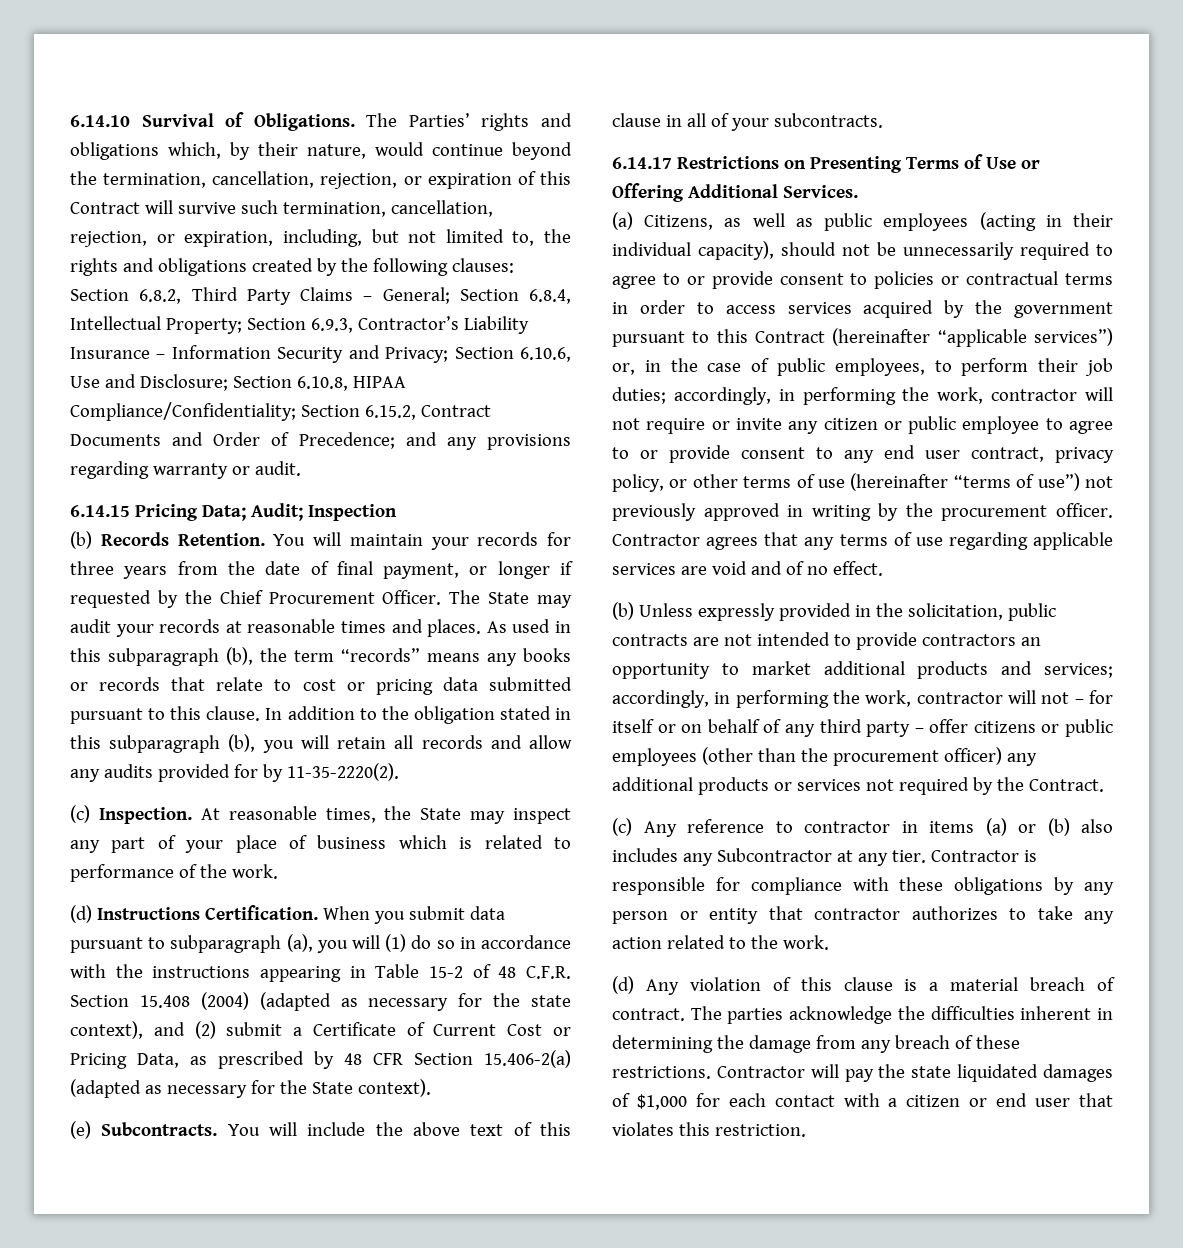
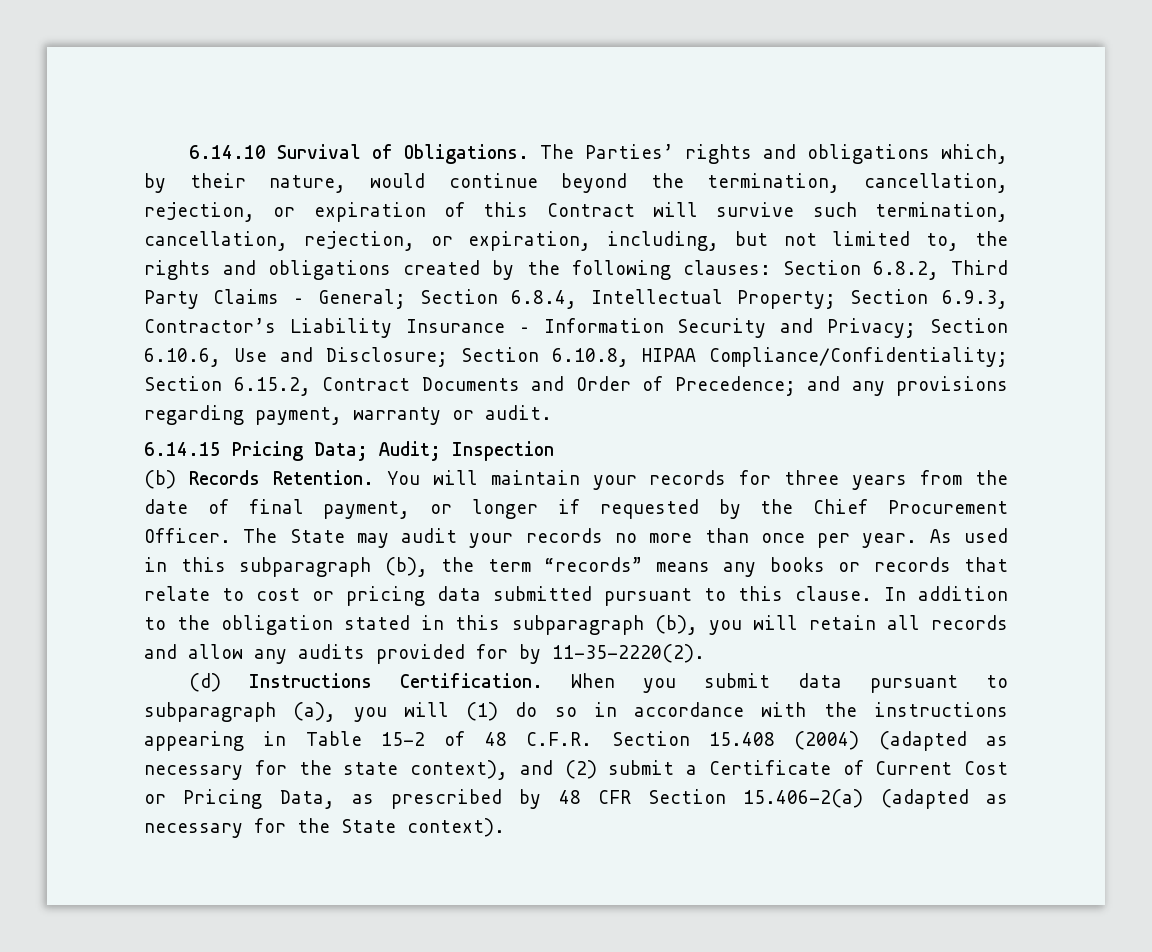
- and any provisions regarding warranty or audit.
+ and any provisions regarding payment, warranty or audit.
- The State may audit your records at reasonable times and places.
+ The State may audit your records no more than once per year.
- (c) Inspection. At reasonable times, the State may inspect any part of your place of business which is related to performance of the work.
- (e) Subcontracts. You will include the above text of this clause in all of your subcontracts.
- 6.14.17 Restrictions on Presenting Terms of Use or Offering Additional Services.
- (a) Citizens, as well as public employees (acting in their individual capacity), should not be unnecessarily required to agree to or provide consent to policies or contractual terms in order to access services acquired by the government pursuant to this Contract (hereinafter “applicable services”) or, in the case of public employees, to perform their job duties; accordingly, in performing the work, contractor will not require or invite any citizen or public employee to agree to or provide consent to any end user contract, privacy policy, or other terms of use (hereinafter “terms of use”) not previously approved in writing by the procurement officer. Contractor agrees that any terms of use regarding applicable services are void and of no effect.
- (b) Unless expressly provided in the solicitation, public contracts are not intended to provide contractors an opportunity to market additional products and services; accordingly, in performing the work, contractor will not – for itself or on behalf of any third party – offer citizens or public employees (other than the procurement officer) any additional products or services not required by the Contract.
- (c) Any reference to contractor in items (a) or (b) also includes any Subcontractor at any tier. Contractor is responsible for compliance with these obligations by any person or entity that contractor authorizes to take any action related to the work.
- (d) Any violation of this clause is a material breach of contract. The parties acknowledge the difficulties inherent in determining the damage from any breach of these restrictions. Contractor will pay the state liquidated damages of $1,000 for each contact with a citizen or end user that violates this restriction.

